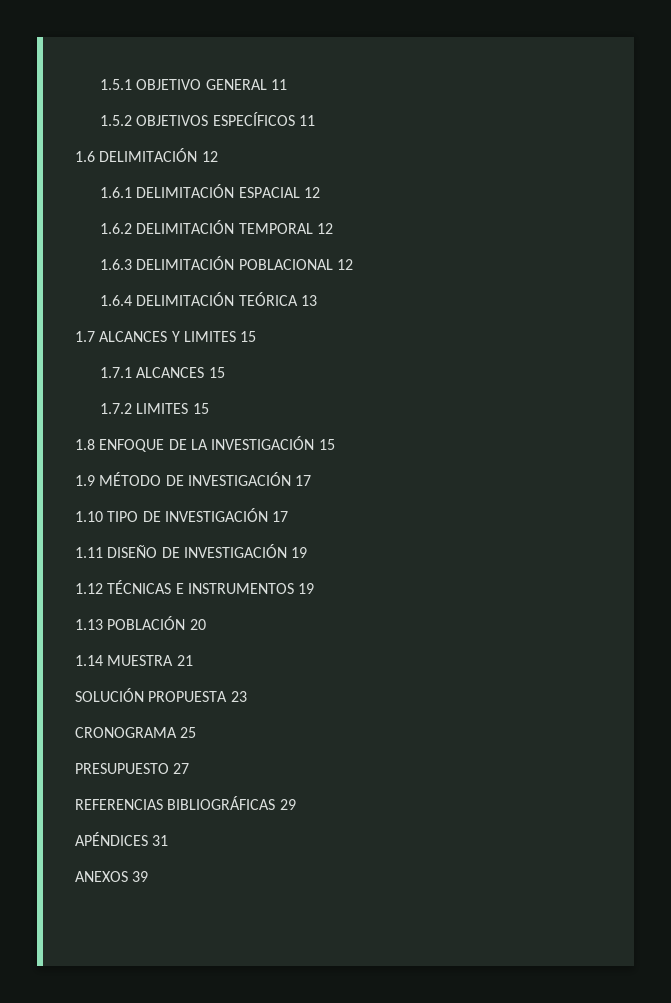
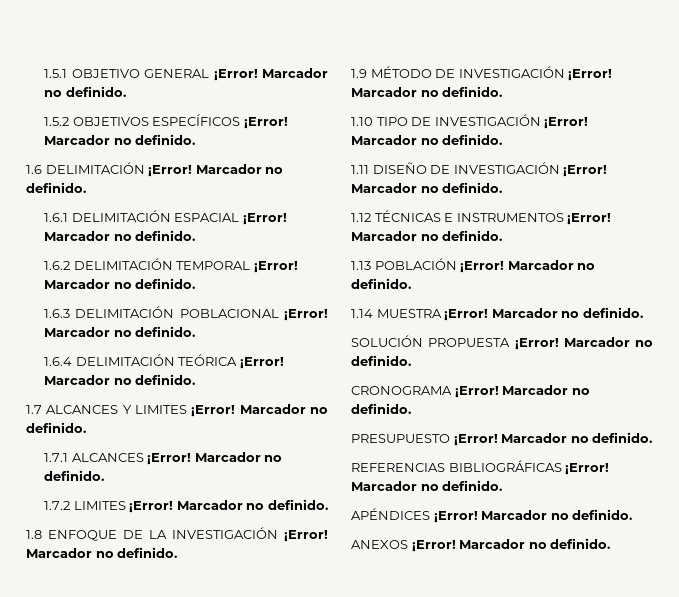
- 1.5.1 OBJETIVO GENERAL 11
+ 1.5.1 OBJETIVO GENERAL ¡Error! Marcador no definido.
- 1.5.2 OBJETIVOS ESPECÍFICOS 11
- 1.6 DELIMITACIÓN 12
+ 1.5.2 OBJETIVOS ESPECÍFICOS ¡Error! Marcador no definido.
+ 1.6 DELIMITACIÓN ¡Error! Marcador no definido.
- 1.6.1 DELIMITACIÓN ESPACIAL 12
+ 1.6.1 DELIMITACIÓN ESPACIAL ¡Error! Marcador no definido.
- 1.6.2 DELIMITACIÓN TEMPORAL 12
+ 1.6.2 DELIMITACIÓN TEMPORAL ¡Error! Marcador no definido.
- 1.6.3 DELIMITACIÓN POBLACIONAL 12
+ 1.6.3 DELIMITACIÓN POBLACIONAL ¡Error! Marcador no definido.
- 1.6.4 DELIMITACIÓN TEÓRICA 13
+ 1.6.4 DELIMITACIÓN TEÓRICA ¡Error! Marcador no definido.
- 1.7 ALCANCES Y LIMITES 15
- 1.7.1 ALCANCES 15
- 1.7.2 LIMITES 15
+ 1.7 ALCANCES Y LIMITES ¡Error! Marcador no definido.
+ 1.7.1 ALCANCES ¡Error! Marcador no definido.
+ 1.7.2 LIMITES ¡Error! Marcador no definido.
- 1.8 ENFOQUE DE LA INVESTIGACIÓN 15
+ 1.8 ENFOQUE DE LA INVESTIGACIÓN ¡Error! Marcador no definido.
- 1.9 MÉTODO DE INVESTIGACIÓN 17
+ 1.9 MÉTODO DE INVESTIGACIÓN ¡Error! Marcador no definido.
- 1.10 TIPO DE INVESTIGACIÓN 17
+ 1.10 TIPO DE INVESTIGACIÓN ¡Error! Marcador no definido.
- 1.11 DISEÑO DE INVESTIGACIÓN 19
+ 1.11 DISEÑO DE INVESTIGACIÓN ¡Error! Marcador no definido.
- 1.12 TÉCNICAS E INSTRUMENTOS 19
- 1.13 POBLACIÓN 20
- 1.14 MUESTRA 21
- SOLUCIÓN PROPUESTA 23
- CRONOGRAMA 25
- PRESUPUESTO 27
- REFERENCIAS BIBLIOGRÁFICAS 29
- APÉNDICES 31
- ANEXOS 39
+ 1.12 TÉCNICAS E INSTRUMENTOS ¡Error! Marcador no definido.
+ 1.13 POBLACIÓN ¡Error! Marcador no definido.
+ 1.14 MUESTRA ¡Error! Marcador no definido.
+ SOLUCIÓN PROPUESTA ¡Error! Marcador no definido.
+ CRONOGRAMA ¡Error! Marcador no definido.
+ PRESUPUESTO ¡Error! Marcador no definido.
+ REFERENCIAS BIBLIOGRÁFICAS ¡Error! Marcador no definido.
+ APÉNDICES ¡Error! Marcador no definido.
+ ANEXOS ¡Error! Marcador no definido.

